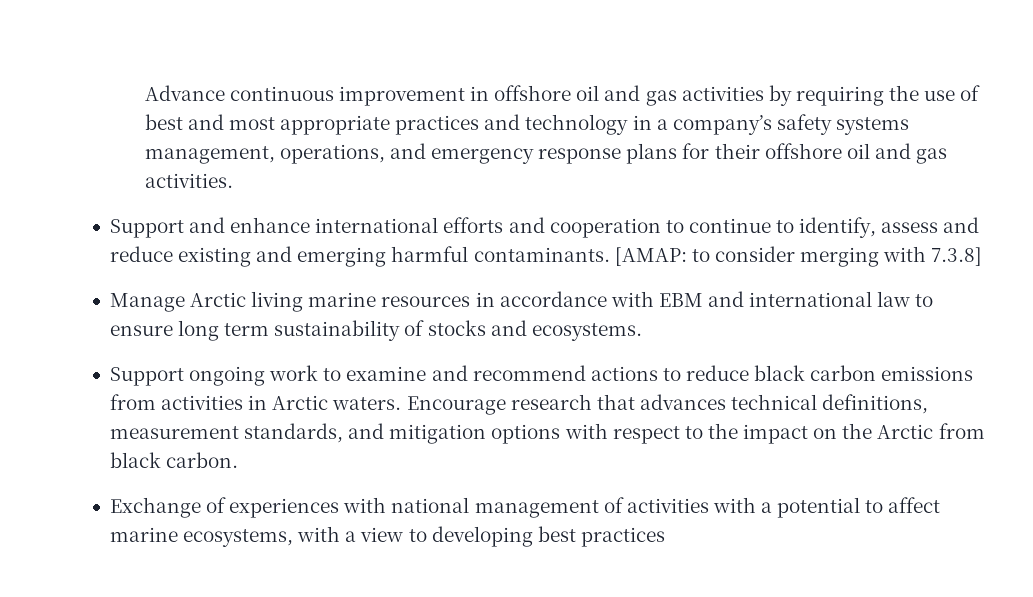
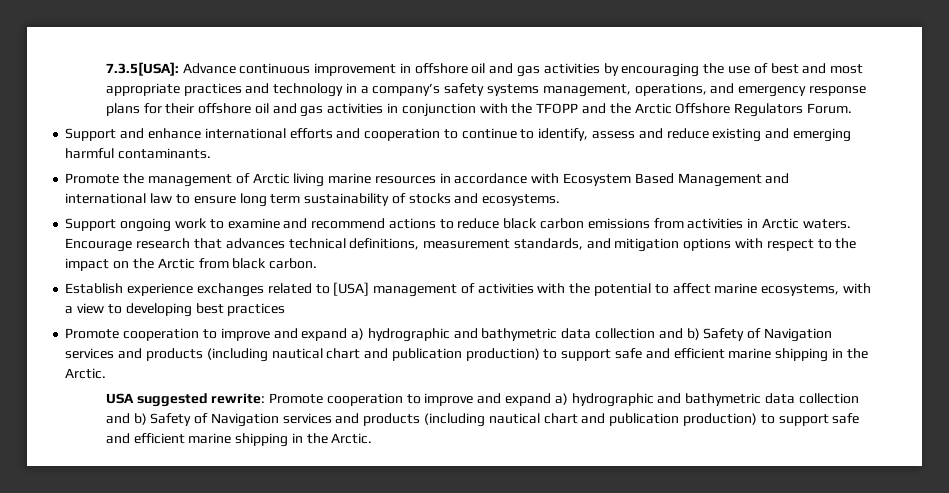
- Advance continuous improvement in offshore oil and gas activities by requiring the use of best and most appropriate practices and technology in a company’s safety systems management, operations, and emergency response plans for their offshore oil and gas activities.
+ 7.3.5[USA]: Advance continuous improvement in offshore oil and gas activities by encouraging the use of best and most appropriate practices and technology in a company’s safety systems management, operations, and emergency response plans for their offshore oil and gas activities in conjunction with the TFOPP and the Arctic Offshore Regulators Forum.
- Support and enhance international efforts and cooperation to continue to identify, assess and reduce existing and emerging harmful contaminants. [AMAP: to consider merging with 7.3.8]
- Manage Arctic living marine resources in accordance with EBM and international law to ensure long term sustainability of stocks and ecosystems.
+ Support and enhance international efforts and cooperation to continue to identify, assess and reduce existing and emerging harmful contaminants.
+ Promote the management of Arctic living marine resources in accordance with Ecosystem Based Management and international law to ensure long term sustainability of stocks and ecosystems.
- Exchange of experiences with national management of activities with a potential to affect marine ecosystems, with a view to developing best practices
+ Establish experience exchanges related to [USA] management of activities with the potential to affect marine ecosystems, with a view to developing best practices
+ Promote cooperation to improve and expand a) hydrographic and bathymetric data collection and b) Safety of Navigation services and products (including nautical chart and publication production) to support safe and efficient marine shipping in the Arctic.
+ USA suggested rewrite: Promote cooperation to improve and expand a) hydrographic and bathymetric data collection and b) Safety of Navigation services and products (including nautical chart and publication production) to support safe and efficient marine shipping in the Arctic.

